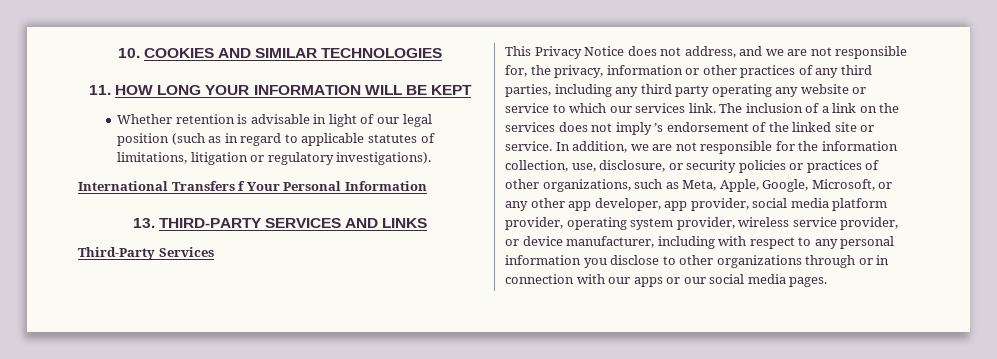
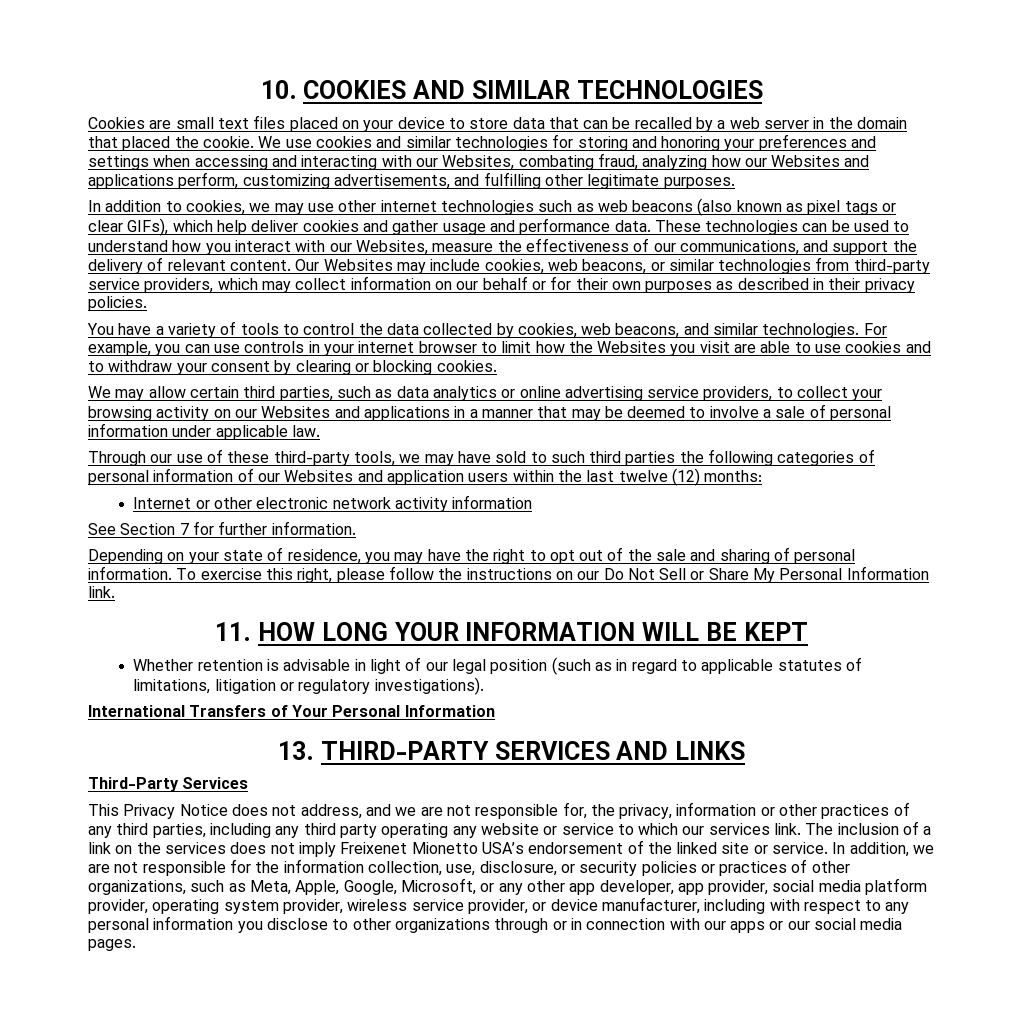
+ Cookies are small text files placed on your device to store data that can be recalled by a web server in the domain that placed the cookie. We use cookies and similar technologies for storing and honoring your preferences and settings when accessing and interacting with our Websites, combating fraud, analyzing how our Websites and applications perform, customizing advertisements, and fulfilling other legitimate purposes.
+ In addition to cookies, we may use other internet technologies such as web beacons (also known as pixel tags or clear GIFs), which help deliver cookies and gather usage and performance data. These technologies can be used to understand how you interact with our Websites, measure the effectiveness of our communications, and support the delivery of relevant content. Our Websites may include cookies, web beacons, or similar technologies from third-party service providers, which may collect information on our behalf or for their own purposes as described in their privacy policies.
+ You have a variety of tools to control the data collected by cookies, web beacons, and similar technologies. For example, you can use controls in your internet browser to limit how the Websites you visit are able to use cookies and to withdraw your consent by clearing or blocking cookies.
+ We may allow certain third parties, such as data analytics or online advertising service providers, to collect your browsing activity on our Websites and applications in a manner that may be deemed to involve a sale of personal information under applicable law.
+ Through our use of these third-party tools, we may have sold to such third parties the following categories of personal information of our Websites and application users within the last twelve (12) months:
+ Internet or other electronic network activity information
+ See Section 7 for further information.
+ Depending on your state of residence, you may have the right to opt out of the sale and sharing of personal information. To exercise this right, please follow the instructions on our Do Not Sell or Share My Personal Information link.
- International Transfers f Your Personal Information
+ International Transfers of Your Personal Information
- The inclusion of a link on the services does not imply ’s endorsement of the linked site or service.
+ The inclusion of a link on the services does not imply Freixenet Mionetto USA’s endorsement of the linked site or service.

